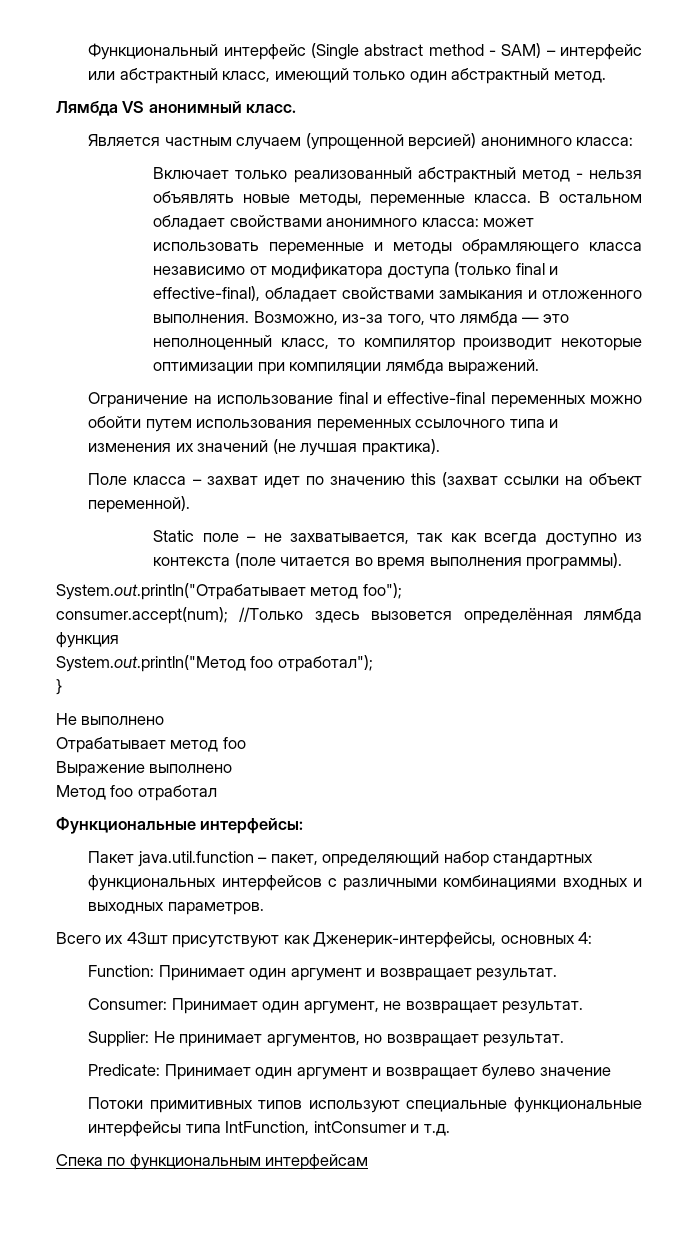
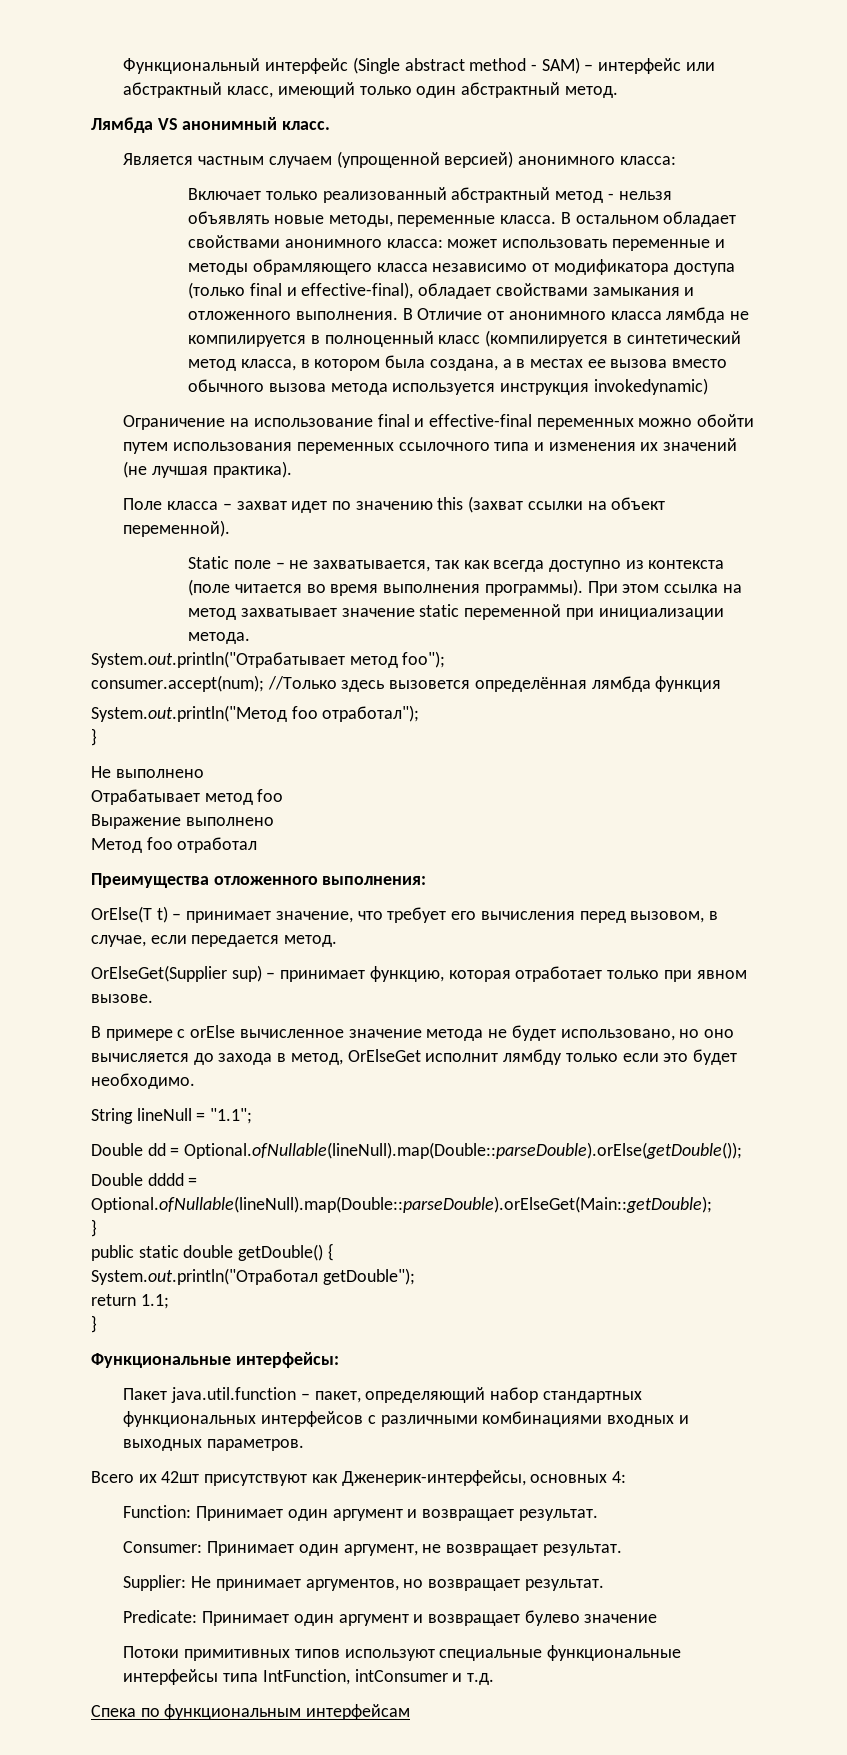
- Возможно, из-за того, что лямбда — это неполноценный класс, то компилятор производит некоторые оптимизации при компиляции лямбда выражений.
+ В Отличие от анонимного класса лямбда не компилируется в полноценный класс (компилируется в синтетический метод класса, в котором была создана, а в местах ее вызова вместо обычного вызова метода используется инструкция invokedynamic)
+ При этом ссылка на метод захватывает значение static переменной при инициализации метода.
+ Преимущества отложенного выполнения:
+ OrElse(T t) – принимает значение, что требует его вычисления перед вызовом, в случае, если передается метод.
+ OrElseGet(Supplier sup) – принимает функцию, которая отработает только при явном вызове.
+ В примере с orElse вычисленное значение метода не будет использовано, но оно вычисляется до захода в метод, OrElseGet исполнит лямбду только если это будет необходимо.
+ String lineNull = "1.1";
+ Double dd = Optional.ofNullable(lineNull).map(Double::parseDouble).orElse(getDouble());
+ Double dddd = Optional.ofNullable(lineNull).map(Double::parseDouble).orElseGet(Main::getDouble);
+ }
+ public static double getDouble() {
+ System.out.println("Отработал getDouble");
+ return 1.1;
+ }
- Всего их 43шт присутствуют как Дженерик-интерфейсы, основных 4:
+ Всего их 42шт присутствуют как Дженерик-интерфейсы, основных 4:

